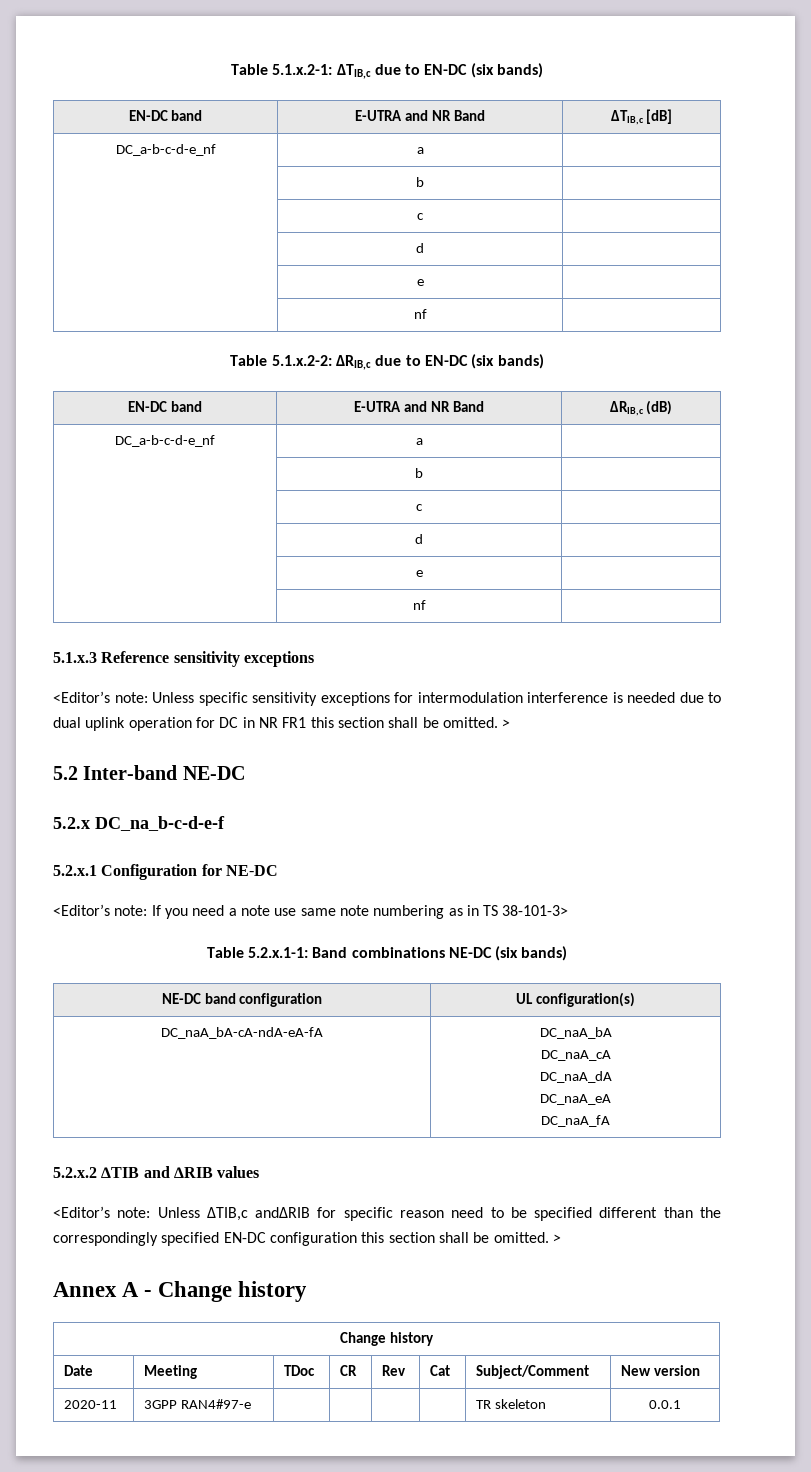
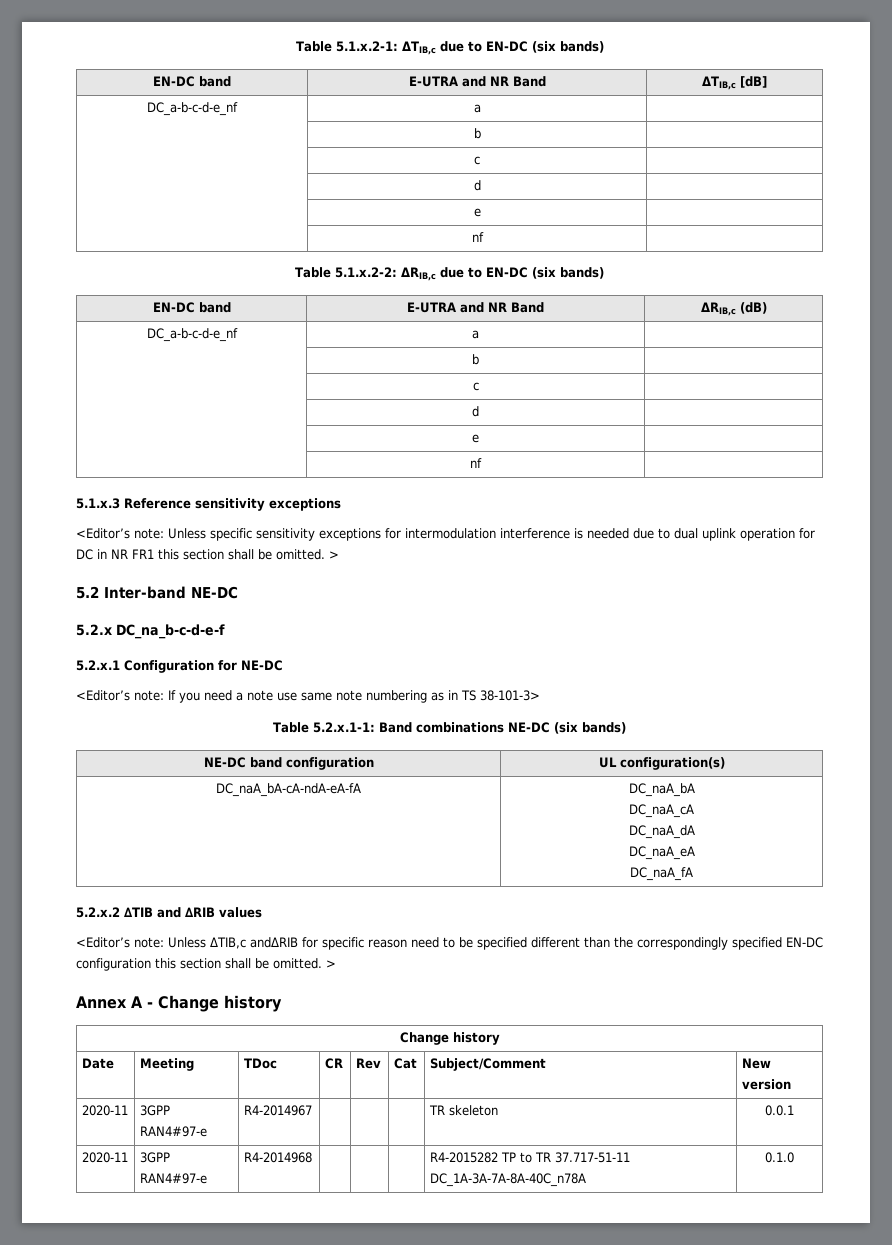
- 2020-11 | 3GPP RAN4#97-e | | | | | TR skeleton | 0.0.1
+ 2020-11 | 3GPP RAN4#97-e | R4-2014967 | | | | TR skeleton | 0.0.1
+ 2020-11 | 3GPP RAN4#97-e | R4-2014968 | | | | R4-2015282 TP to TR 37.717-51-11 DC_1A-3A-7A-8A-40C_n78A | 0.1.0

